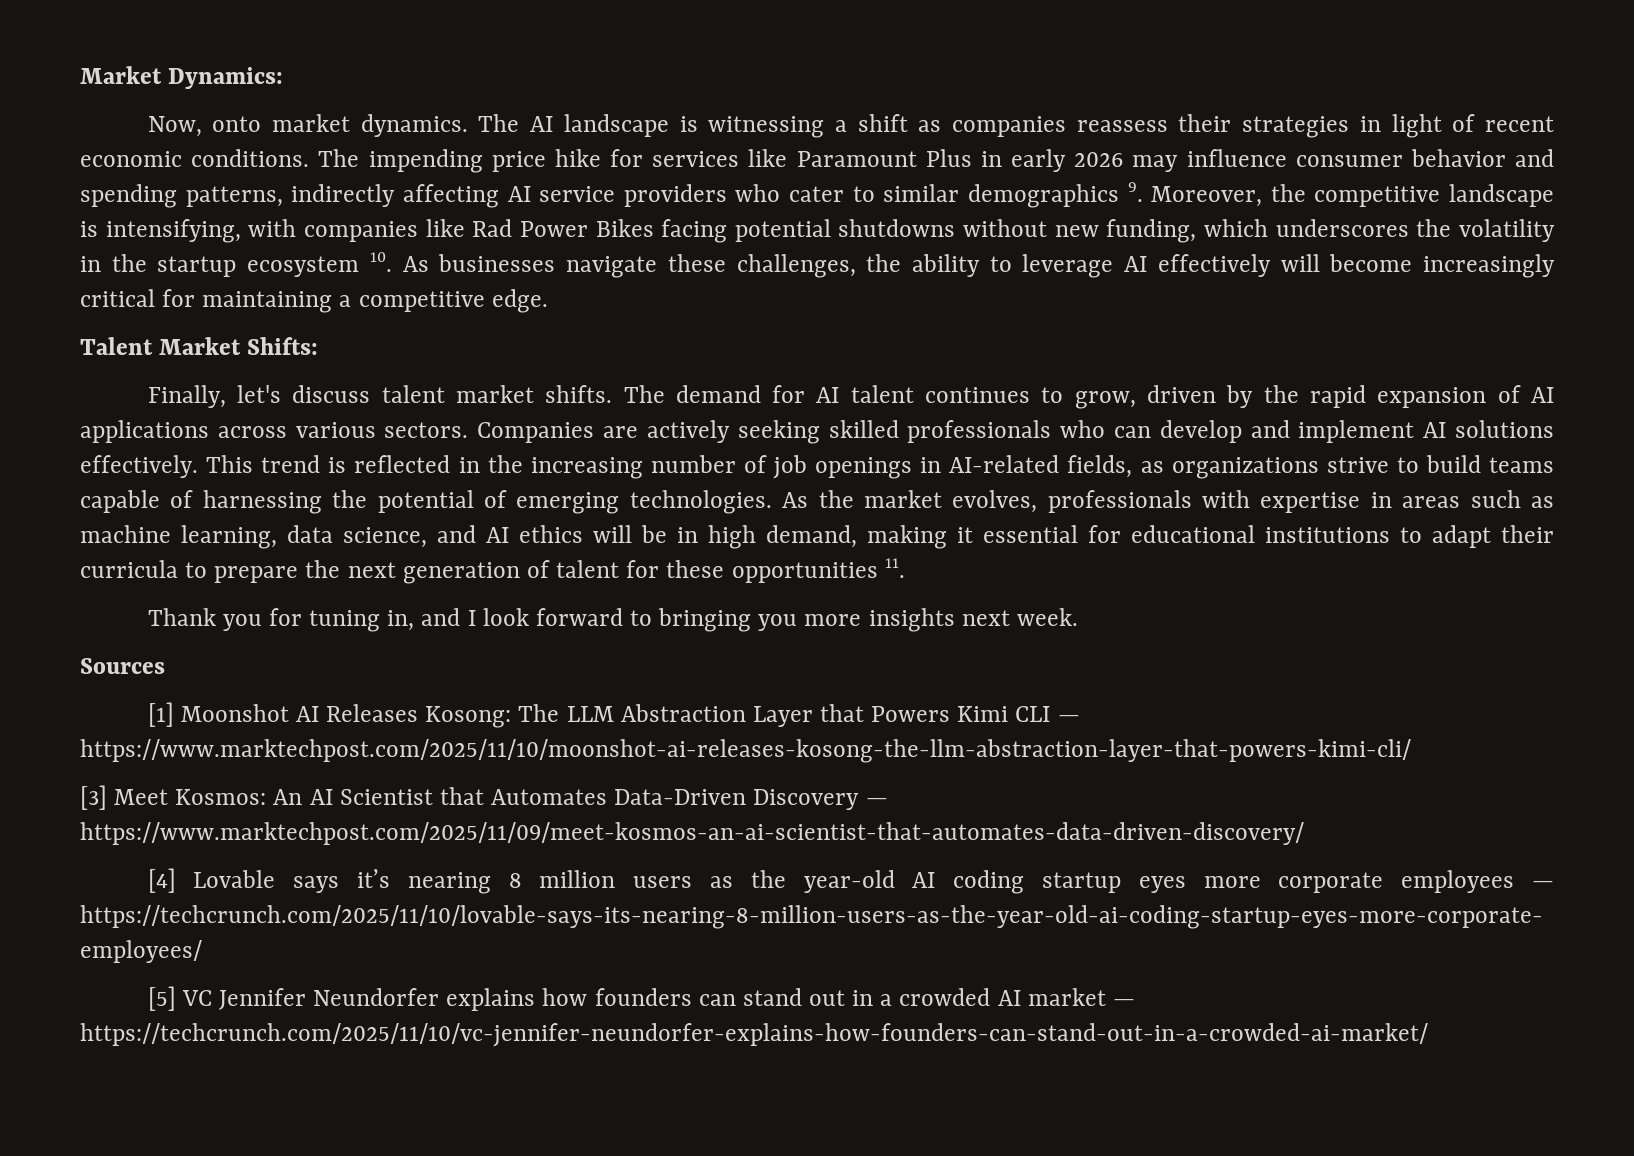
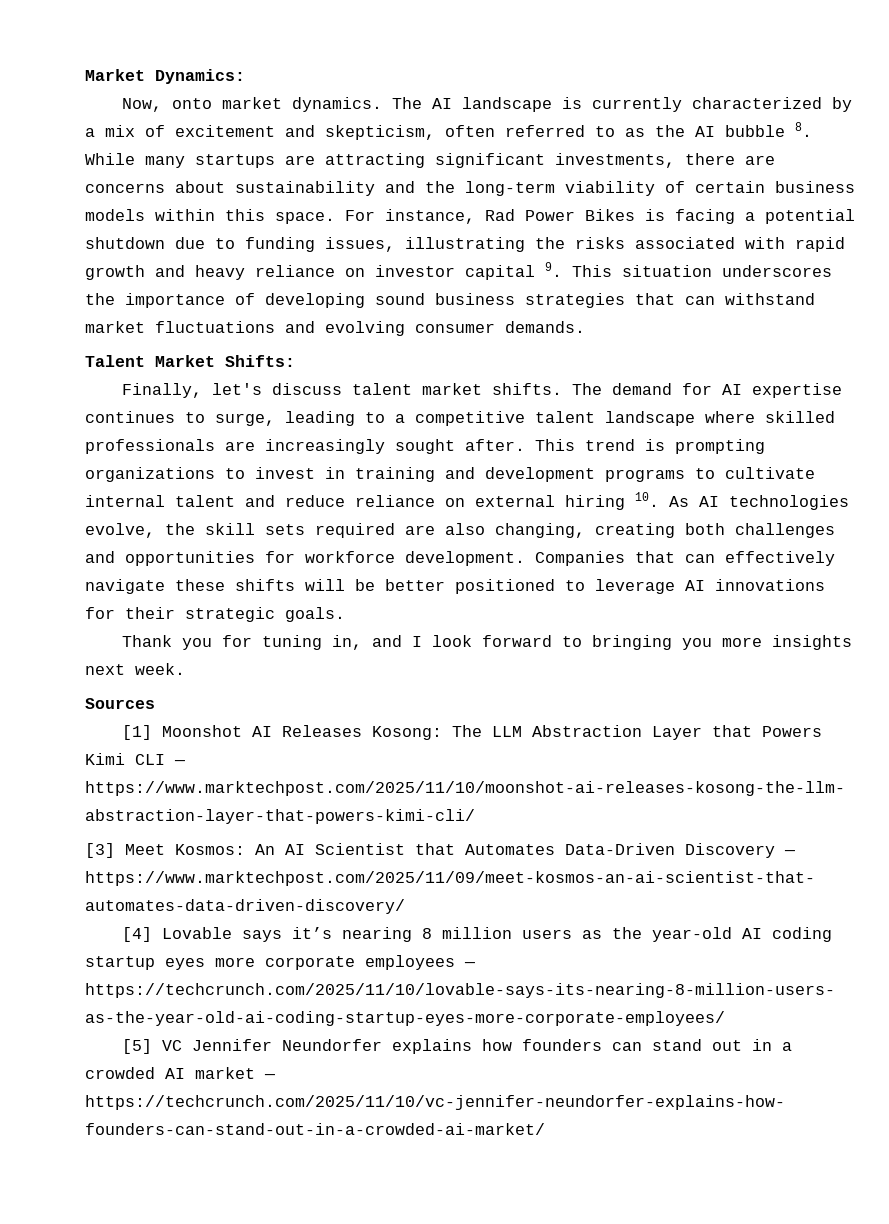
- The AI landscape is witnessing a shift as companies reassess their strategies in light of recent economic conditions. The impending price hike for services like Paramount Plus in early 2026 may influence consumer behavior and spending patterns, indirectly affecting AI service providers who cater to similar demographics 9. Moreover, the competitive landscape is intensifying, with companies like Rad Power Bikes facing potential shutdowns without new funding, which underscores the volatility in the startup ecosystem 10. As businesses navigate these challenges, the ability to leverage AI effectively will become increasingly critical for maintaining a competitive edge.
+ The AI landscape is currently characterized by a mix of excitement and skepticism, often referred to as the AI bubble 8. While many startups are attracting significant investments, there are concerns about sustainability and the long-term viability of certain business models within this space. For instance, Rad Power Bikes is facing a potential shutdown due to funding issues, illustrating the risks associated with rapid growth and heavy reliance on investor capital 9. This situation underscores the importance of developing sound business strategies that can withstand market fluctuations and evolving consumer demands.
- The demand for AI talent continues to grow, driven by the rapid expansion of AI applications across various sectors. Companies are actively seeking skilled professionals who can develop and implement AI solutions effectively. This trend is reflected in the increasing number of job openings in AI-related fields, as organizations strive to build teams capable of harnessing the potential of emerging technologies. As the market evolves, professionals with expertise in areas such as machine learning, data science, and AI ethics will be in high demand, making it essential for educational institutions to adapt their curricula to prepare the next generation of talent for these opportunities 11.
+ The demand for AI expertise continues to surge, leading to a competitive talent landscape where skilled professionals are increasingly sought after. This trend is prompting organizations to invest in training and development programs to cultivate internal talent and reduce reliance on external hiring 10. As AI technologies evolve, the skill sets required are also changing, creating both challenges and opportunities for workforce development. Companies that can effectively navigate these shifts will be better positioned to leverage AI innovations for their strategic goals.

